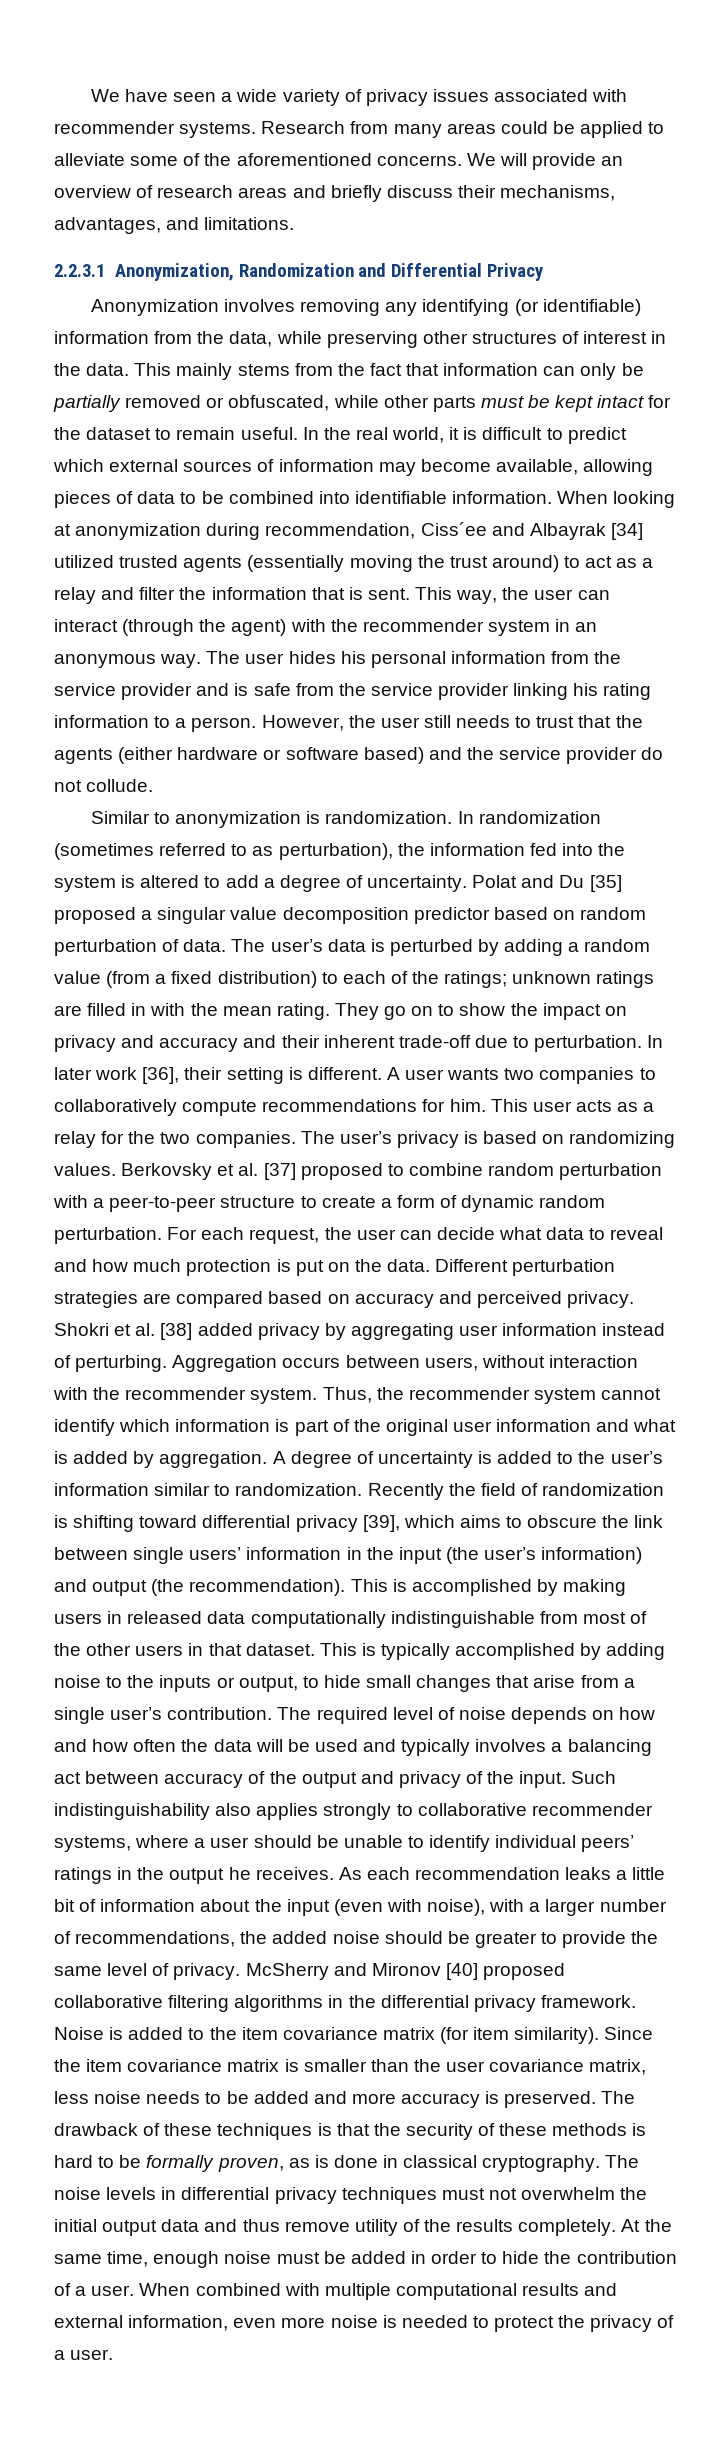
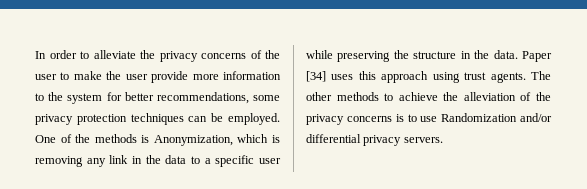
- We have seen a wide variety of privacy issues associated with recommender systems. Research from many areas could be applied to alleviate some of the aforementioned concerns. We will provide an overview of research areas and briefly discuss their mechanisms, advantages, and limitations.
- 2.2.3.1 Anonymization, Randomization and Differential Privacy
- Anonymization involves removing any identifying (or identifiable) information from the data, while preserving other structures of interest in the data. This mainly stems from the fact that information can only be partially removed or obfuscated, while other parts must be kept intact for the dataset to remain useful. In the real world, it is difficult to predict which external sources of information may become available, allowing pieces of data to be combined into identifiable information. When looking at anonymization during recommendation, Ciss´ee and Albayrak [34] utilized trusted agents (essentially moving the trust around) to act as a relay and filter the information that is sent. This way, the user can interact (through the agent) with the recommender system in an anonymous way. The user hides his personal information from the service provider and is safe from the service provider linking his rating information to a person. However, the user still needs to trust that the agents (either hardware or software based) and the service provider do not collude.
- Similar to anonymization is randomization. In randomization (sometimes referred to as perturbation), the information fed into the system is altered to add a degree of uncertainty. Polat and Du [35] proposed a singular value decomposition predictor based on random perturbation of data. The user’s data is perturbed by adding a random value (from a fixed distribution) to each of the ratings; unknown ratings are filled in with the mean rating. They go on to show the impact on privacy and accuracy and their inherent trade-off due to perturbation. In later work [36], their setting is different. A user wants two companies to collaboratively compute recommendations for him. This user acts as a relay for the two companies. The user’s privacy is based on randomizing values. Berkovsky et al. [37] proposed to combine random perturbation with a peer-to-peer structure to create a form of dynamic random perturbation. For each request, the user can decide what data to reveal and how much protection is put on the data. Different perturbation strategies are compared based on accuracy and perceived privacy. Shokri et al. [38] added privacy by aggregating user information instead of perturbing. Aggregation occurs between users, without interaction with the recommender system. Thus, the recommender system cannot identify which information is part of the original user information and what is added by aggregation. A degree of uncertainty is added to the user’s information similar to randomization. Recently the field of randomization is shifting toward differential privacy [39], which aims to obscure the link between single users’ information in the input (the user’s information) and output (the recommendation). This is accomplished by making users in released data computationally indistinguishable from most of the other users in that dataset. This is typically accomplished by adding noise to the inputs or output, to hide small changes that arise from a single user’s contribution. The required level of noise depends on how and how often the data will be used and typically involves a balancing act between accuracy of the output and privacy of the input. Such indistinguishability also applies strongly to collaborative recommender systems, where a user should be unable to identify individual peers’ ratings in the output he receives. As each recommendation leaks a little bit of information about the input (even with noise), with a larger number of recommendations, the added noise should be greater to provide the same level of privacy. McSherry and Mironov [40] proposed collaborative filtering algorithms in the differential privacy framework. Noise is added to the item covariance matrix (for item similarity). Since the item covariance matrix is smaller than the user covariance matrix, less noise needs to be added and more accuracy is preserved. The drawback of these techniques is that the security of these methods is hard to be formally proven, as is done in classical cryptography. The noise levels in differential privacy techniques must not overwhelm the initial output data and thus remove utility of the results completely. At the same time, enough noise must be added in order to hide the contribution of a user. When combined with multiple computational results and external information, even more noise is needed to protect the privacy of a user.
+ In order to alleviate the privacy concerns of the user to make the user provide more information to the system for better recommendations, some privacy protection techniques can be employed. One of the methods is Anonymization, which is removing any link in the data to a specific user while preserving the structure in the data. Paper [34] uses this approach using trust agents. The other methods to achieve the alleviation of the privacy concerns is to use Randomization and/or differential privacy servers.

